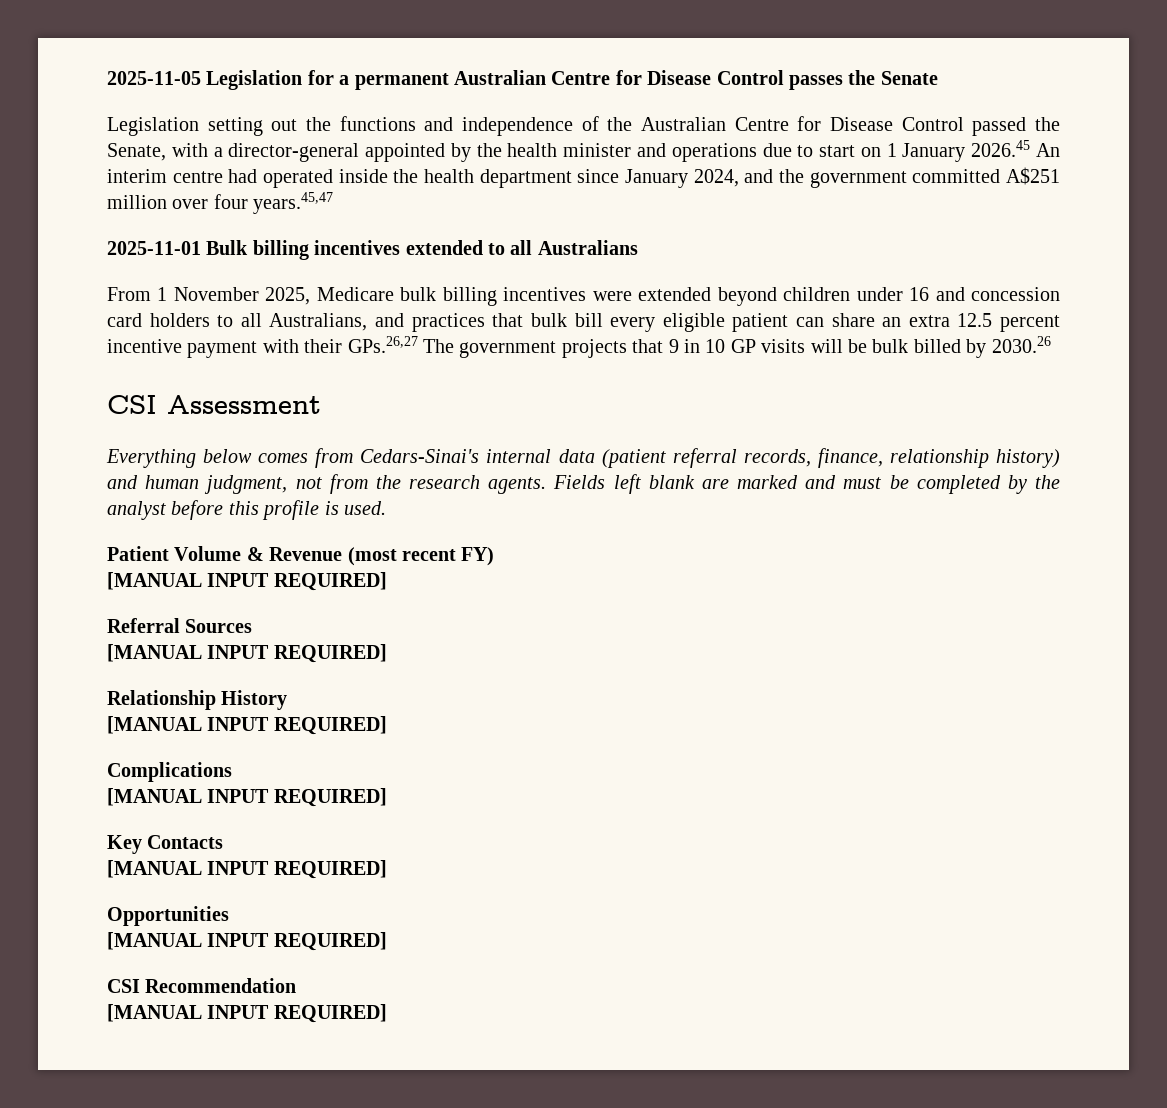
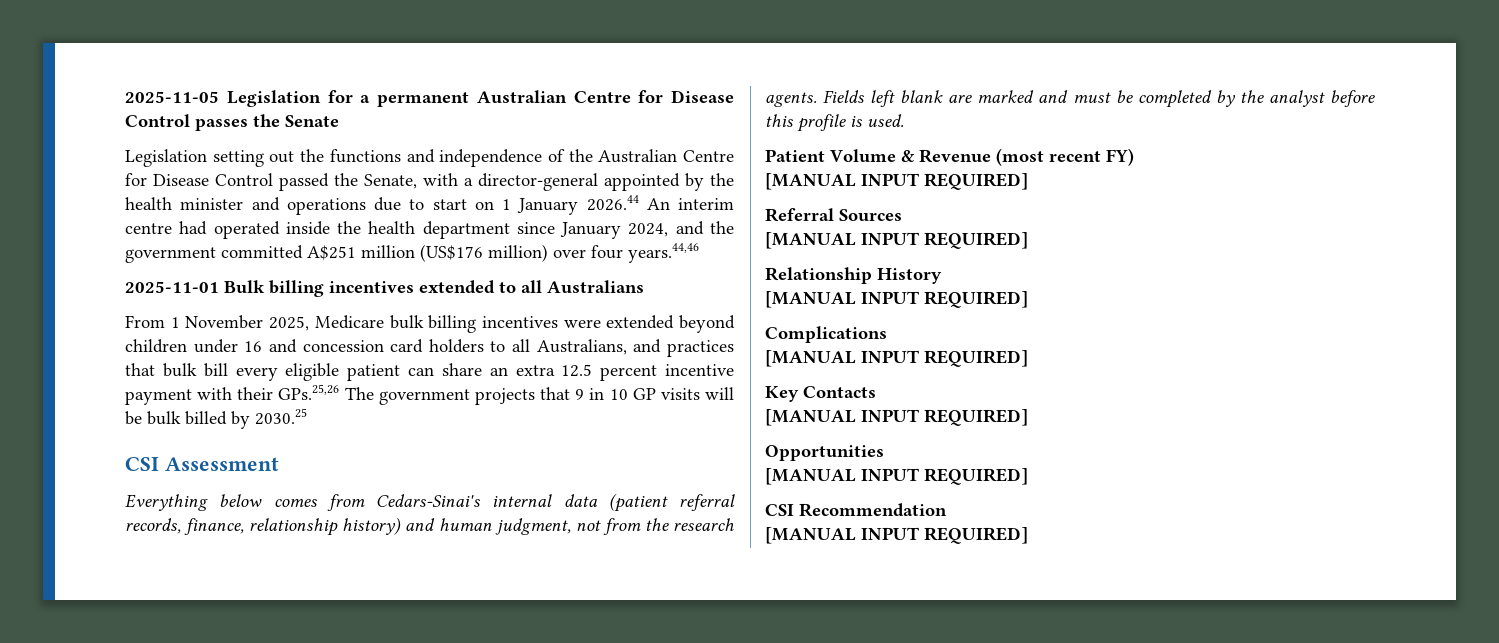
- Legislation setting out the functions and independence of the Australian Centre for Disease Control passed the Senate, with a director-general appointed by the health minister and operations due to start on 1 January 2026.45 An interim centre had operated inside the health department since January 2024, and the government committed A$251 million over four years.45,47
+ Legislation setting out the functions and independence of the Australian Centre for Disease Control passed the Senate, with a director-general appointed by the health minister and operations due to start on 1 January 2026.44 An interim centre had operated inside the health department since January 2024, and the government committed A$251 million (US$176 million) over four years.44,46
- From 1 November 2025, Medicare bulk billing incentives were extended beyond children under 16 and concession card holders to all Australians, and practices that bulk bill every eligible patient can share an extra 12.5 percent incentive payment with their GPs.26,27 The government projects that 9 in 10 GP visits will be bulk billed by 2030.26
+ From 1 November 2025, Medicare bulk billing incentives were extended beyond children under 16 and concession card holders to all Australians, and practices that bulk bill every eligible patient can share an extra 12.5 percent incentive payment with their GPs.25,26 The government projects that 9 in 10 GP visits will be bulk billed by 2030.25

